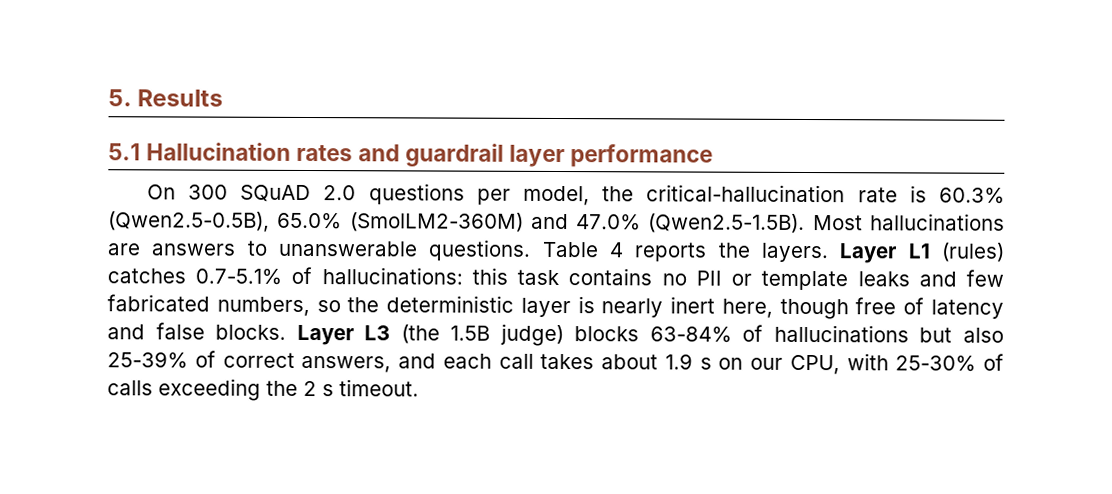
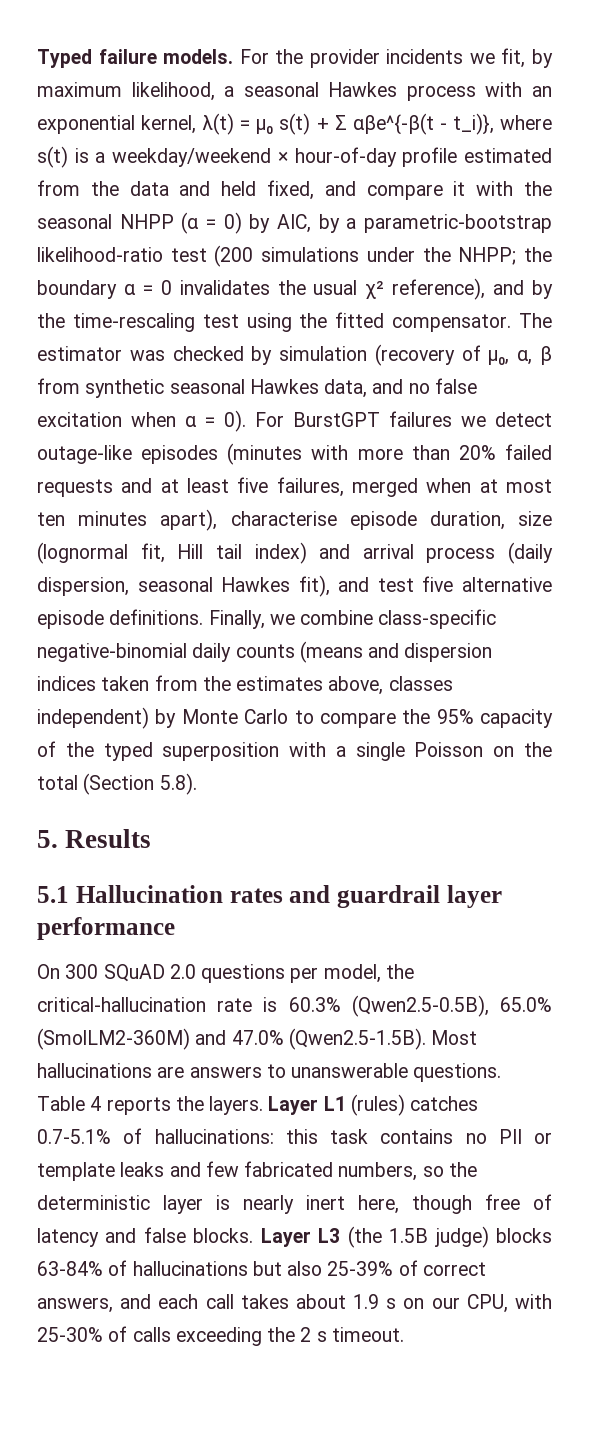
+ Typed failure models. For the provider incidents we fit, by maximum likelihood, a seasonal Hawkes process with an exponential kernel, λ(t) = μ₀ s(t) + Σ αβe^{-β(t - t_i)}, where s(t) is a weekday/weekend × hour-of-day profile estimated from the data and held fixed, and compare it with the seasonal NHPP (α = 0) by AIC, by a parametric-bootstrap likelihood-ratio test (200 simulations under the NHPP; the boundary α = 0 invalidates the usual χ² reference), and by the time-rescaling test using the fitted compensator. The estimator was checked by simulation (recovery of μ₀, α, β from synthetic seasonal Hawkes data, and no false excitation when α = 0). For BurstGPT failures we detect outage-like episodes (minutes with more than 20% failed requests and at least five failures, merged when at most ten minutes apart), characterise episode duration, size (lognormal fit, Hill tail index) and arrival process (daily dispersion, seasonal Hawkes fit), and test five alternative episode definitions. Finally, we combine class-specific negative-binomial daily counts (means and dispersion indices taken from the estimates above, classes independent) by Monte Carlo to compare the 95% capacity of the typed superposition with a single Poisson on the total (Section 5.8).

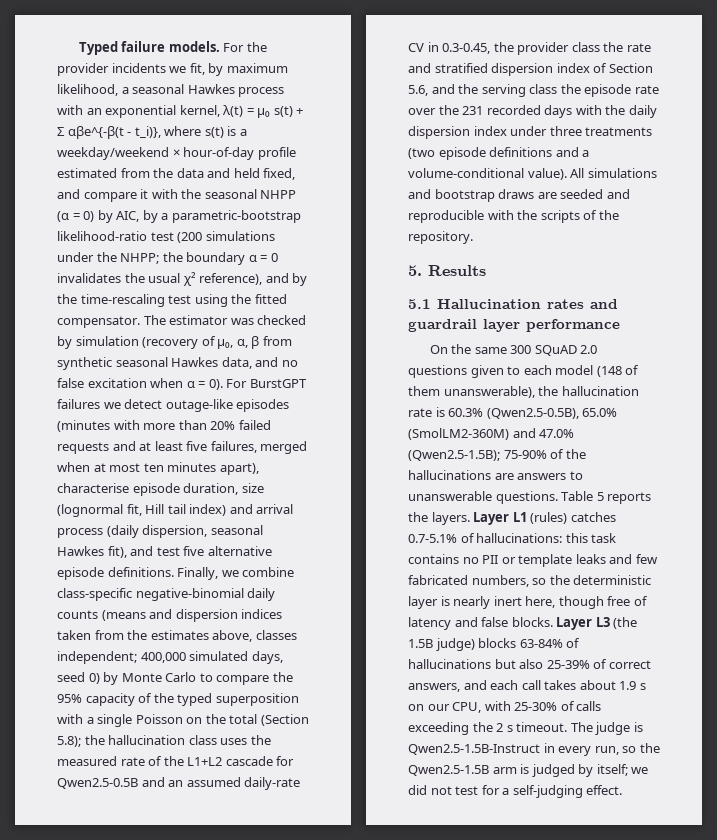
- Finally, we combine class-specific negative-binomial daily counts (means and dispersion indices taken from the estimates above, classes independent) by Monte Carlo to compare the 95% capacity of the typed superposition with a single Poisson on the total (Section 5.8).
+ Finally, we combine class-specific negative-binomial daily counts (means and dispersion indices taken from the estimates above, classes independent; 400,000 simulated days, seed 0) by Monte Carlo to compare the 95% capacity of the typed superposition with a single Poisson on the total (Section 5.8); the hallucination class uses the measured rate of the L1+L2 cascade for Qwen2.5-0.5B and an assumed daily-rate CV in 0.3-0.45, the provider class the rate and stratified dispersion index of Section 5.6, and the serving class the episode rate over the 231 recorded days with the daily dispersion index under three treatments (two episode definitions and a volume-conditional value). All simulations and bootstrap draws are seeded and reproducible with the scripts of the repository.
- On 300 SQuAD 2.0 questions per model, the critical-hallucination rate is 60.3% (Qwen2.5-0.5B), 65.0% (SmolLM2-360M) and 47.0% (Qwen2.5-1.5B). Most hallucinations are answers to unanswerable questions.
+ On the same 300 SQuAD 2.0 questions given to each model (148 of them unanswerable), the hallucination rate is 60.3% (Qwen2.5-0.5B), 65.0% (SmolLM2-360M) and 47.0% (Qwen2.5-1.5B); 75-90% of the hallucinations are answers to unanswerable questions.
- Table 4 reports the layers.
+ Table 5 reports the layers.
+ The judge is Qwen2.5-1.5B-Instruct in every run, so the Qwen2.5-1.5B arm is judged by itself; we did not test for a self-judging effect.

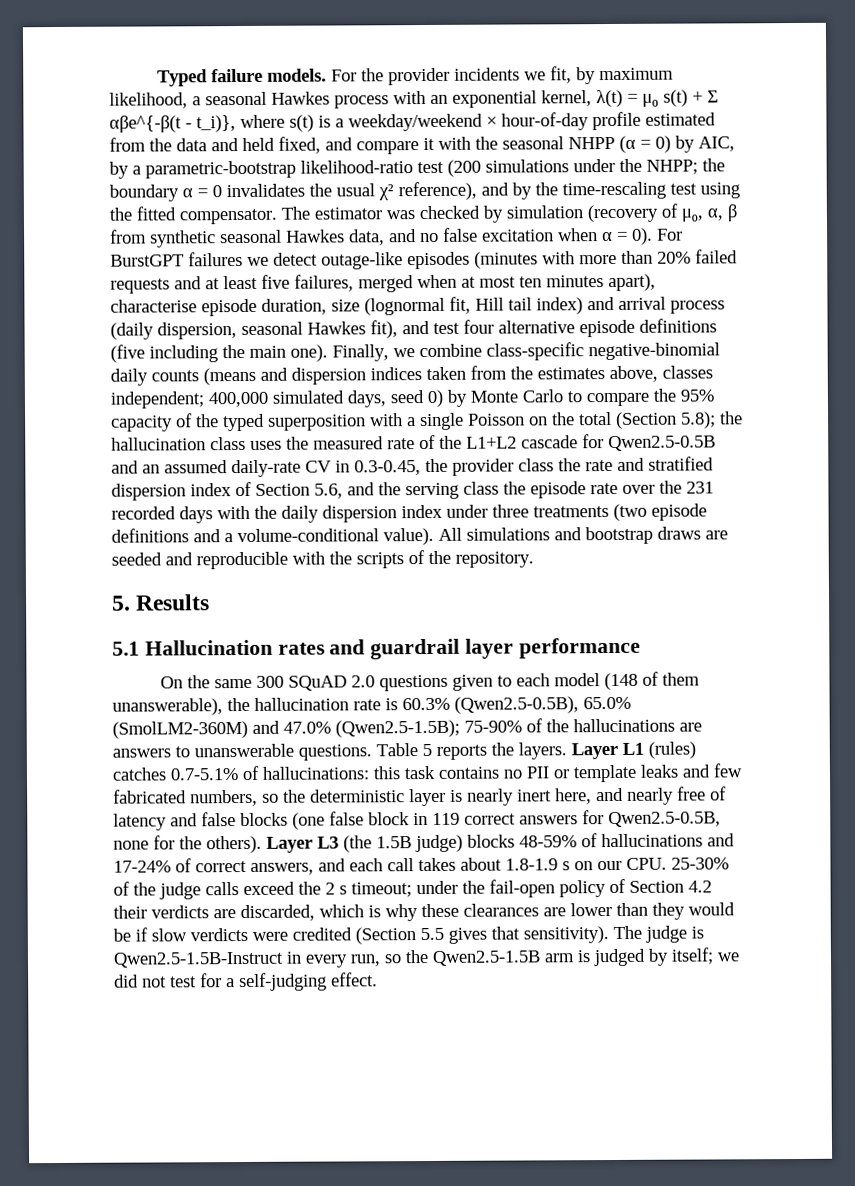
- For BurstGPT failures we detect outage-like episodes (minutes with more than 20% failed requests and at least five failures, merged when at most ten minutes apart), characterise episode duration, size (lognormal fit, Hill tail index) and arrival process (daily dispersion, seasonal Hawkes fit), and test five alternative episode definitions.
+ For BurstGPT failures we detect outage-like episodes (minutes with more than 20% failed requests and at least five failures, merged when at most ten minutes apart), characterise episode duration, size (lognormal fit, Hill tail index) and arrival process (daily dispersion, seasonal Hawkes fit), and test four alternative episode definitions (five including the main one).
- Layer L1 (rules) catches 0.7-5.1% of hallucinations: this task contains no PII or template leaks and few fabricated numbers, so the deterministic layer is nearly inert here, though free of latency and false blocks.
+ Layer L1 (rules) catches 0.7-5.1% of hallucinations: this task contains no PII or template leaks and few fabricated numbers, so the deterministic layer is nearly inert here, and nearly free of latency and false blocks (one false block in 119 correct answers for Qwen2.5-0.5B, none for the others).
- Layer L3 (the 1.5B judge) blocks 63-84% of hallucinations but also 25-39% of correct answers, and each call takes about 1.9 s on our CPU, with 25-30% of calls exceeding the 2 s timeout.
+ Layer L3 (the 1.5B judge) blocks 48-59% of hallucinations and 17-24% of correct answers, and each call takes about 1.8-1.9 s on our CPU. 25-30% of the judge calls exceed the 2 s timeout; under the fail-open policy of Section 4.2 their verdicts are discarded, which is why these clearances are lower than they would be if slow verdicts were credited (Section 5.5 gives that sensitivity).

